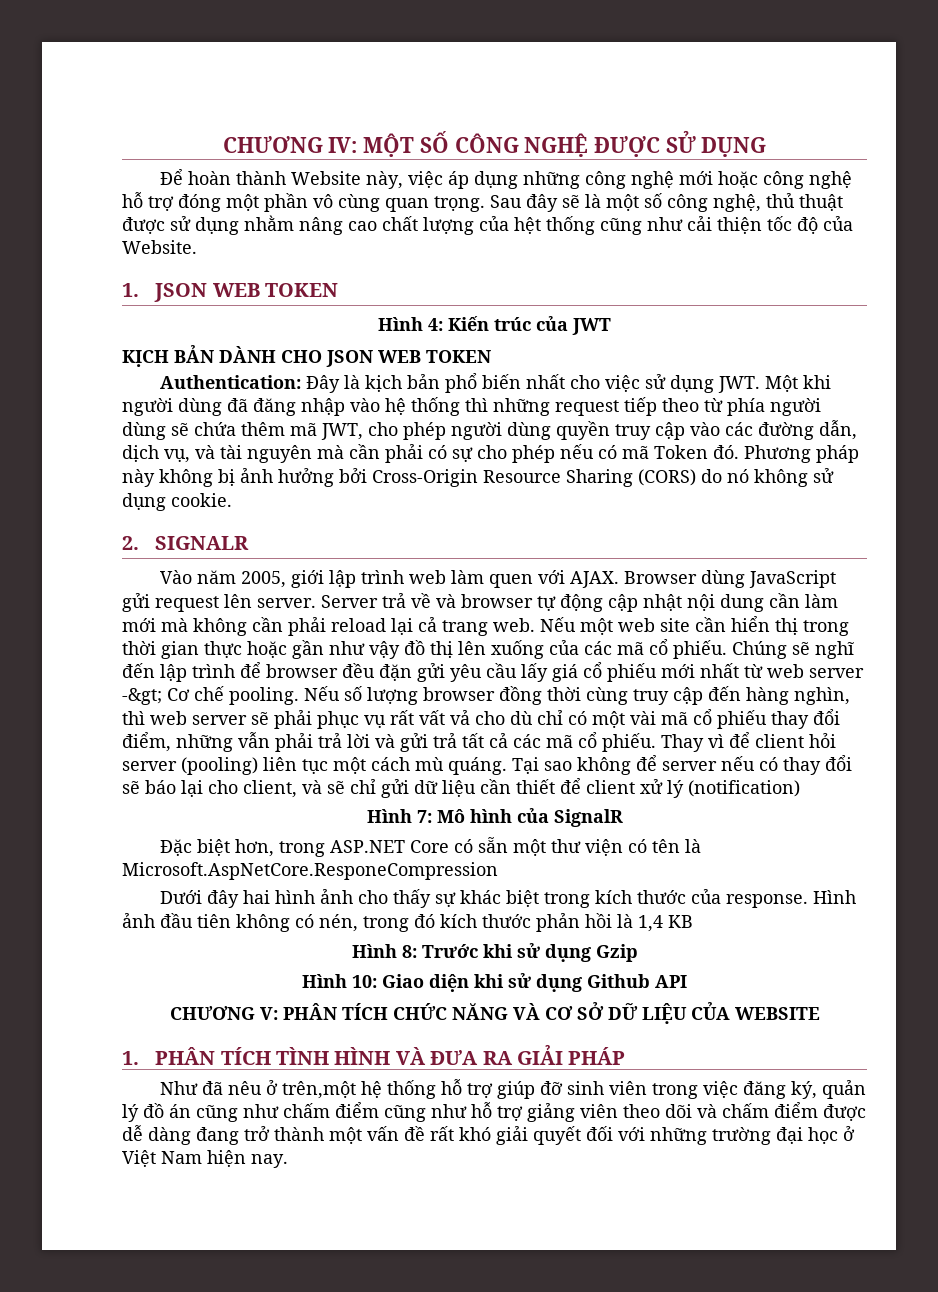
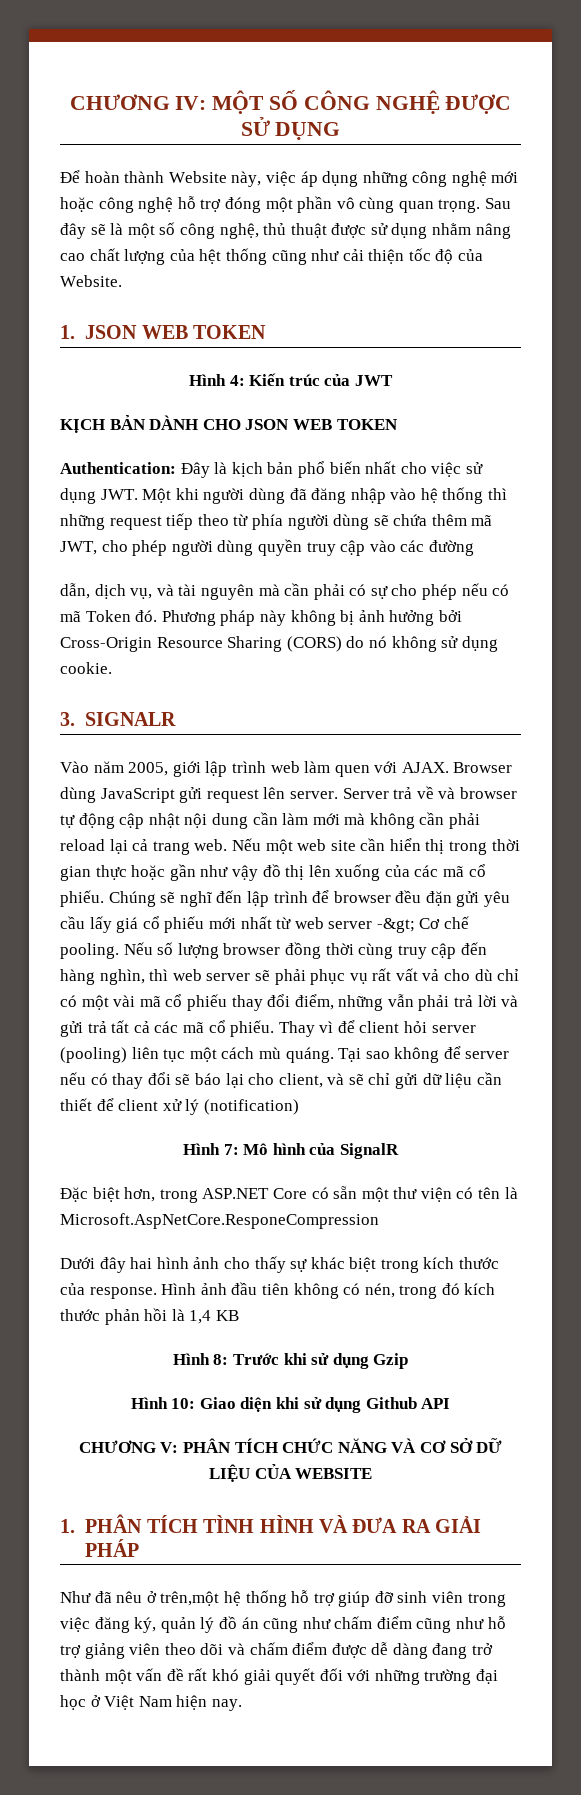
- Đây là kịch bản phổ biến nhất cho việc sử dụng JWT. Một khi người dùng đã đăng nhập vào hệ thống thì những request tiếp theo từ phía người dùng sẽ chứa thêm mã JWT, cho phép người dùng quyền truy cập vào các đường dẫn, dịch vụ, và tài nguyên mà cần phải có sự cho phép nếu có mã Token đó.
+ Đây là kịch bản phổ biến nhất cho việc sử dụng JWT. Một khi người dùng đã đăng nhập vào hệ thống thì những request tiếp theo từ phía người dùng sẽ chứa thêm mã JWT, cho phép người dùng quyền truy cập vào các đường
+ dẫn, dịch vụ, và tài nguyên mà cần phải có sự cho phép nếu có mã Token đó.
- 2. SIGNALR
+ 3. SIGNALR

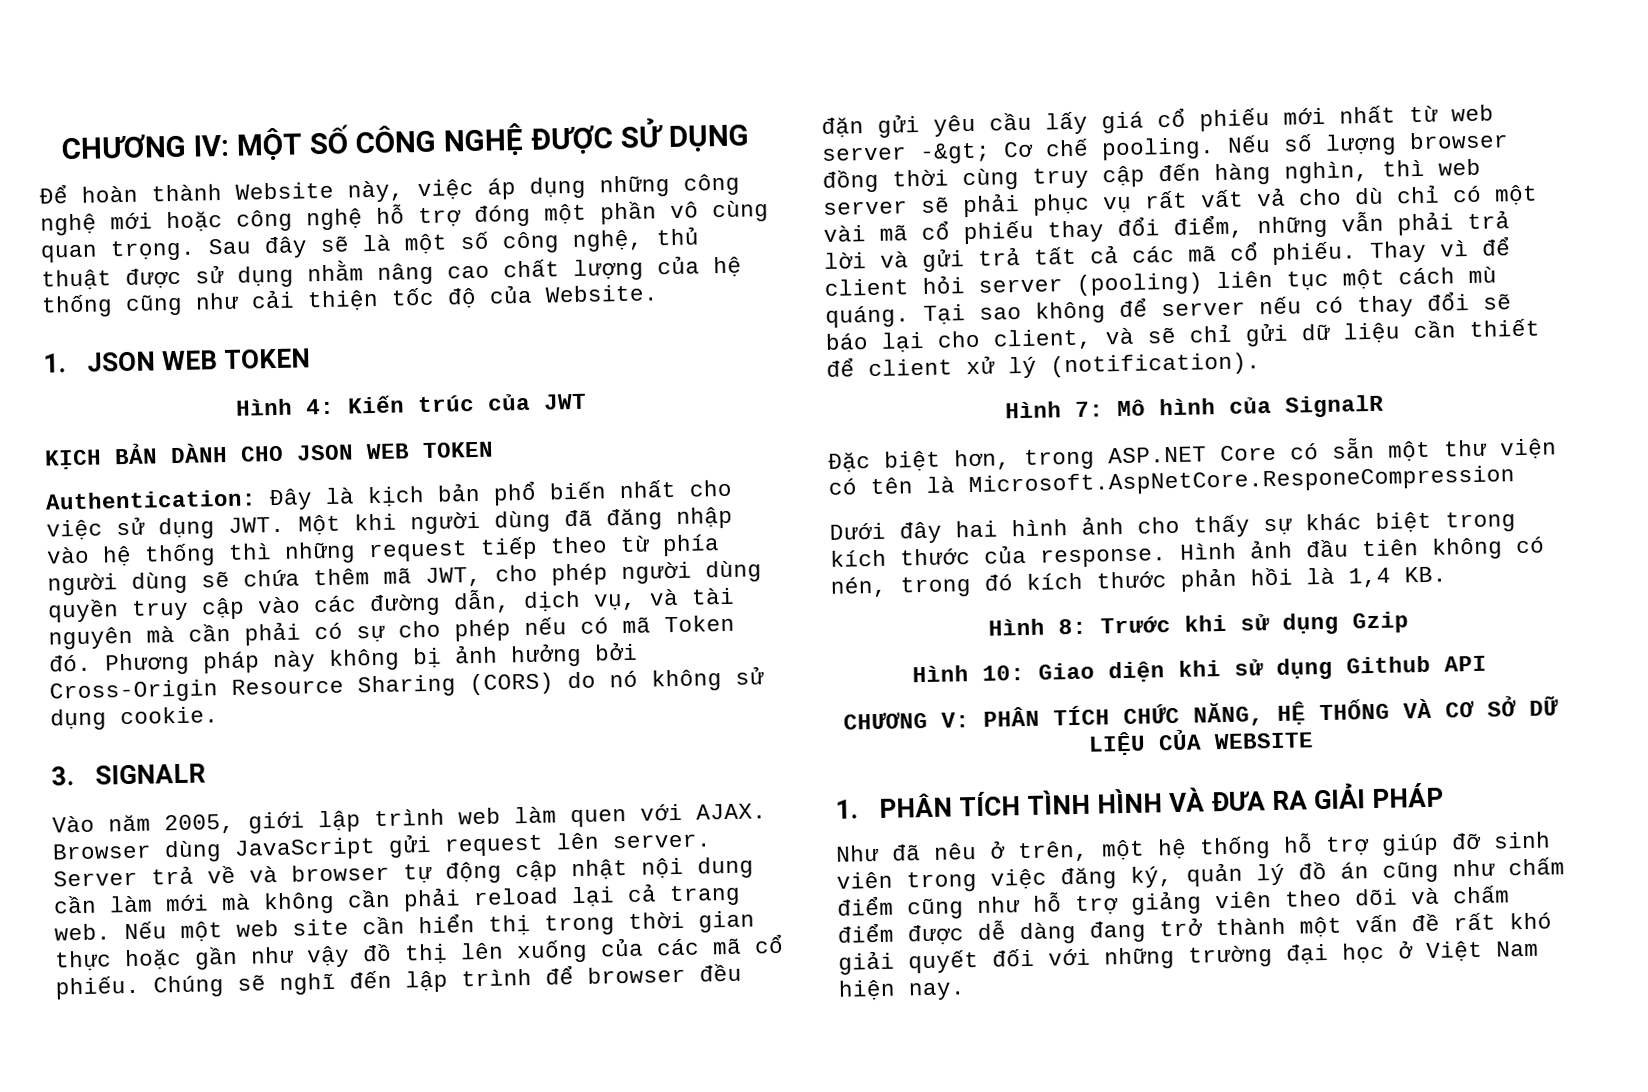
- Sau đây sẽ là một số công nghệ, thủ thuật được sử dụng nhằm nâng cao chất lượng của hệt thống cũng như cải thiện tốc độ của Website.
+ Sau đây sẽ là một số công nghệ, thủ thuật được sử dụng nhằm nâng cao chất lượng của hệ thống cũng như cải thiện tốc độ của Website.
- Đây là kịch bản phổ biến nhất cho việc sử dụng JWT. Một khi người dùng đã đăng nhập vào hệ thống thì những request tiếp theo từ phía người dùng sẽ chứa thêm mã JWT, cho phép người dùng quyền truy cập vào các đường
- dẫn, dịch vụ, và tài nguyên mà cần phải có sự cho phép nếu có mã Token đó.
+ Đây là kịch bản phổ biến nhất cho việc sử dụng JWT. Một khi người dùng đã đăng nhập vào hệ thống thì những request tiếp theo từ phía người dùng sẽ chứa thêm mã JWT, cho phép người dùng quyền truy cập vào các đường dẫn, dịch vụ, và tài nguyên mà cần phải có sự cho phép nếu có mã Token đó.
- Tại sao không để server nếu có thay đổi sẽ báo lại cho client, và sẽ chỉ gửi dữ liệu cần thiết để client xử lý (notification)
+ Tại sao không để server nếu có thay đổi sẽ báo lại cho client, và sẽ chỉ gửi dữ liệu cần thiết để client xử lý (notification).
- Hình ảnh đầu tiên không có nén, trong đó kích thước phản hồi là 1,4 KB
+ Hình ảnh đầu tiên không có nén, trong đó kích thước phản hồi là 1,4 KB.
- CHƯƠNG V: PHÂN TÍCH CHỨC NĂNG VÀ CƠ SỞ DỮ LIỆU CỦA WEBSITE
+ CHƯƠNG V: PHÂN TÍCH CHỨC NĂNG, HỆ THỐNG VÀ CƠ SỞ DỮ LIỆU CỦA WEBSITE
- Như đã nêu ở trên,một hệ thống hỗ trợ giúp đỡ sinh viên trong việc đăng ký, quản lý đồ án cũng như chấm điểm cũng như hỗ trợ giảng viên theo dõi và chấm điểm được dễ dàng đang trở thành một vấn đề rất khó giải quyết đối với những trường đại học ở Việt Nam hiện nay.
+ Như đã nêu ở trên, một hệ thống hỗ trợ giúp đỡ sinh viên trong việc đăng ký, quản lý đồ án cũng như chấm điểm cũng như hỗ trợ giảng viên theo dõi và chấm điểm được dễ dàng đang trở thành một vấn đề rất khó giải quyết đối với những trường đại học ở Việt Nam hiện nay.

